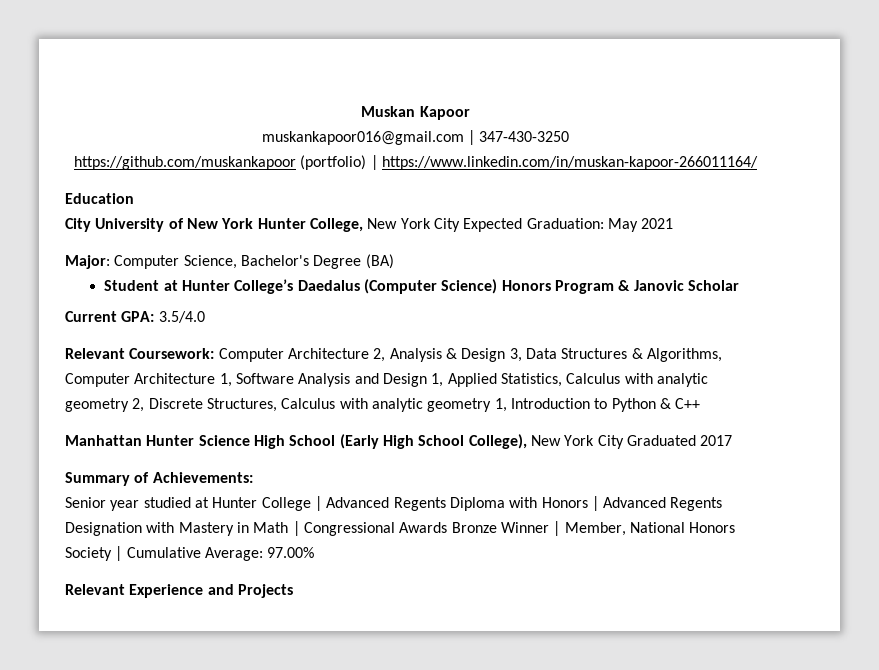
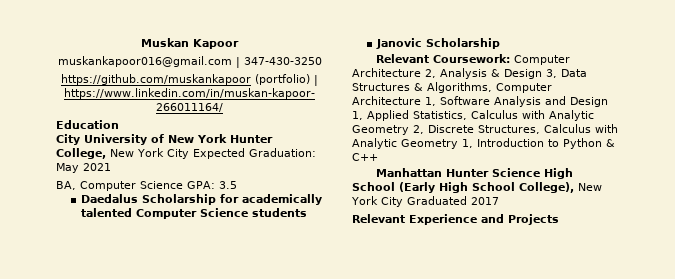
- Major: Computer Science, Bachelor's Degree (BA)
- Student at Hunter College’s Daedalus (Computer Science) Honors Program & Janovic Scholar
- Current GPA: 3.5/4.0
+ BA, Computer Science GPA: 3.5
+ Daedalus Scholarship for academically talented Computer Science students
+ Janovic Scholarship
- Relevant Coursework: Computer Architecture 2, Analysis & Design 3, Data Structures & Algorithms, Computer Architecture 1, Software Analysis and Design 1, Applied Statistics, Calculus with analytic geometry 2, Discrete Structures, Calculus with analytic geometry 1, Introduction to Python & C++
+ Relevant Coursework: Computer Architecture 2, Analysis & Design 3, Data Structures & Algorithms, Computer Architecture 1, Software Analysis and Design 1, Applied Statistics, Calculus with Analytic Geometry 2, Discrete Structures, Calculus with Analytic Geometry 1, Introduction to Python & C++
- Summary of Achievements:
- Senior year studied at Hunter College | Advanced Regents Diploma with Honors | Advanced Regents Designation with Mastery in Math | Congressional Awards Bronze Winner | Member, National Honors Society | Cumulative Average: 97.00%

